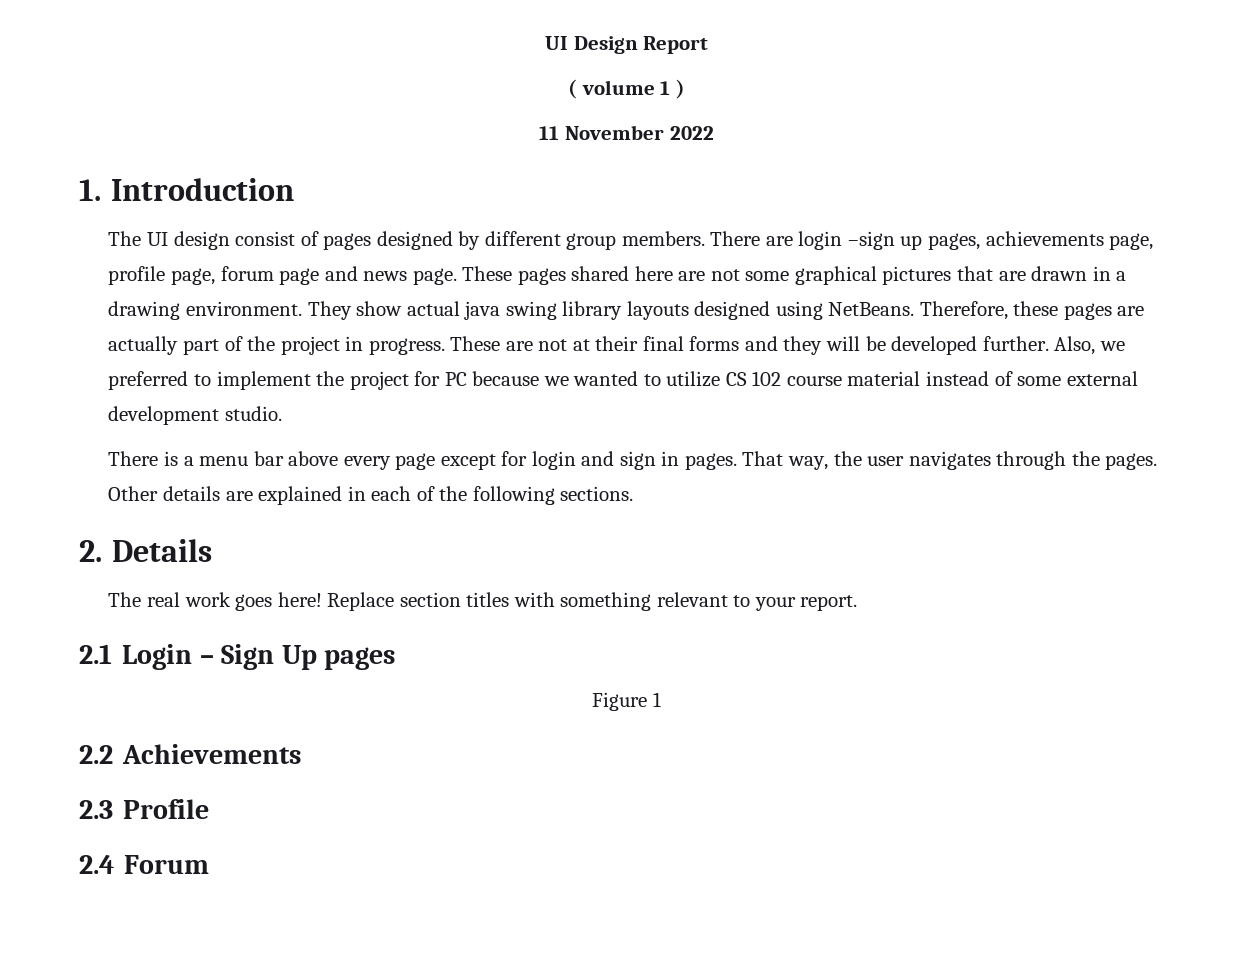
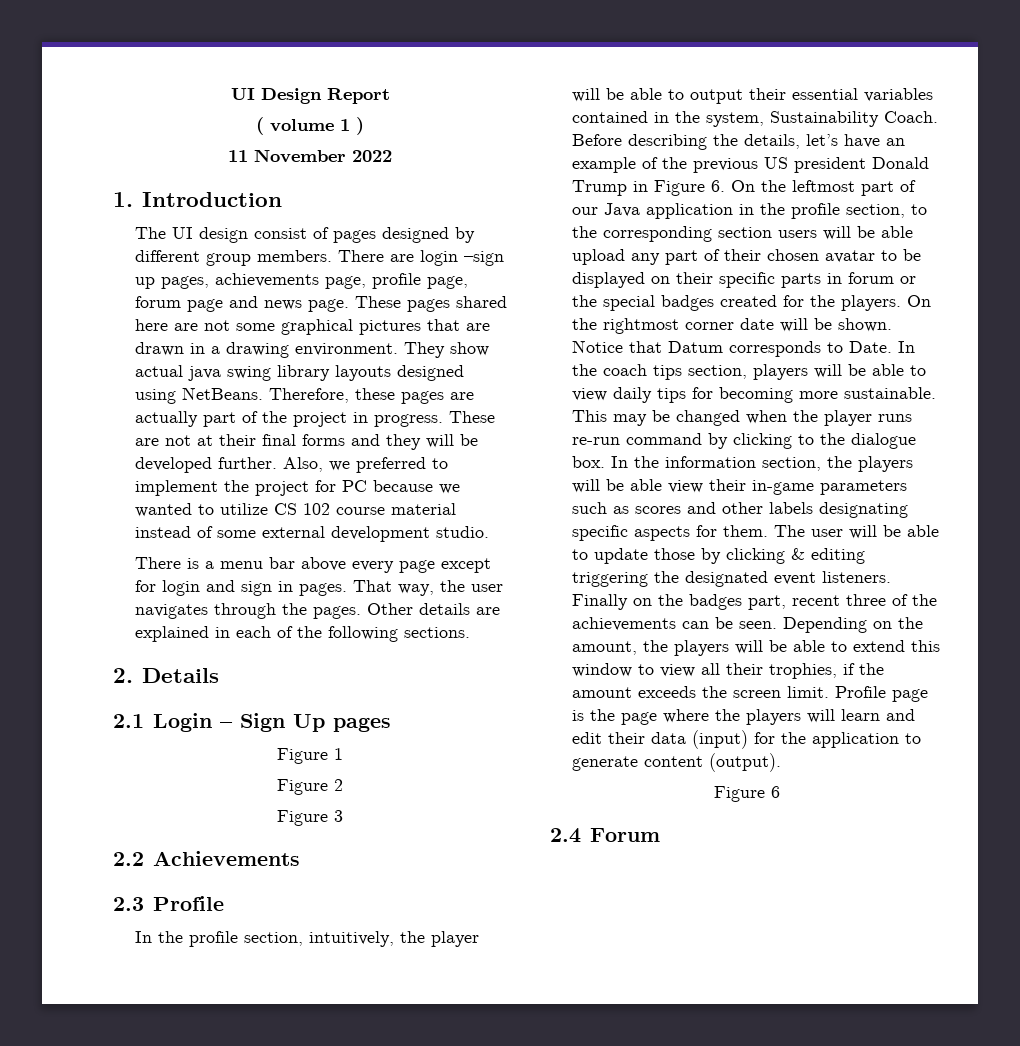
- The real work goes here! Replace section titles with something relevant to your report.
+ Figure 2
+ Figure 3
+ In the profile section, intuitively, the player will be able to output their essential variables contained in the system, Sustainability Coach. Before describing the details, let’s have an example of the previous US president Donald Trump in Figure 6. On the leftmost part of our Java application in the profile section, to the corresponding section users will be able upload any part of their chosen avatar to be displayed on their specific parts in forum or the special badges created for the players. On the rightmost corner date will be shown. Notice that Datum corresponds to Date. In the coach tips section, players will be able to view daily tips for becoming more sustainable. This may be changed when the player runs re-run command by clicking to the dialogue box. In the information section, the players will be able view their in-game parameters such as scores and other labels designating specific aspects for them. The user will be able to update those by clicking & editing triggering the designated event listeners. Finally on the badges part, recent three of the achievements can be seen. Depending on the amount, the players will be able to extend this window to view all their trophies, if the amount exceeds the screen limit. Profile page is the page where the players will learn and edit their data (input) for the application to generate content (output).
+ Figure 6

